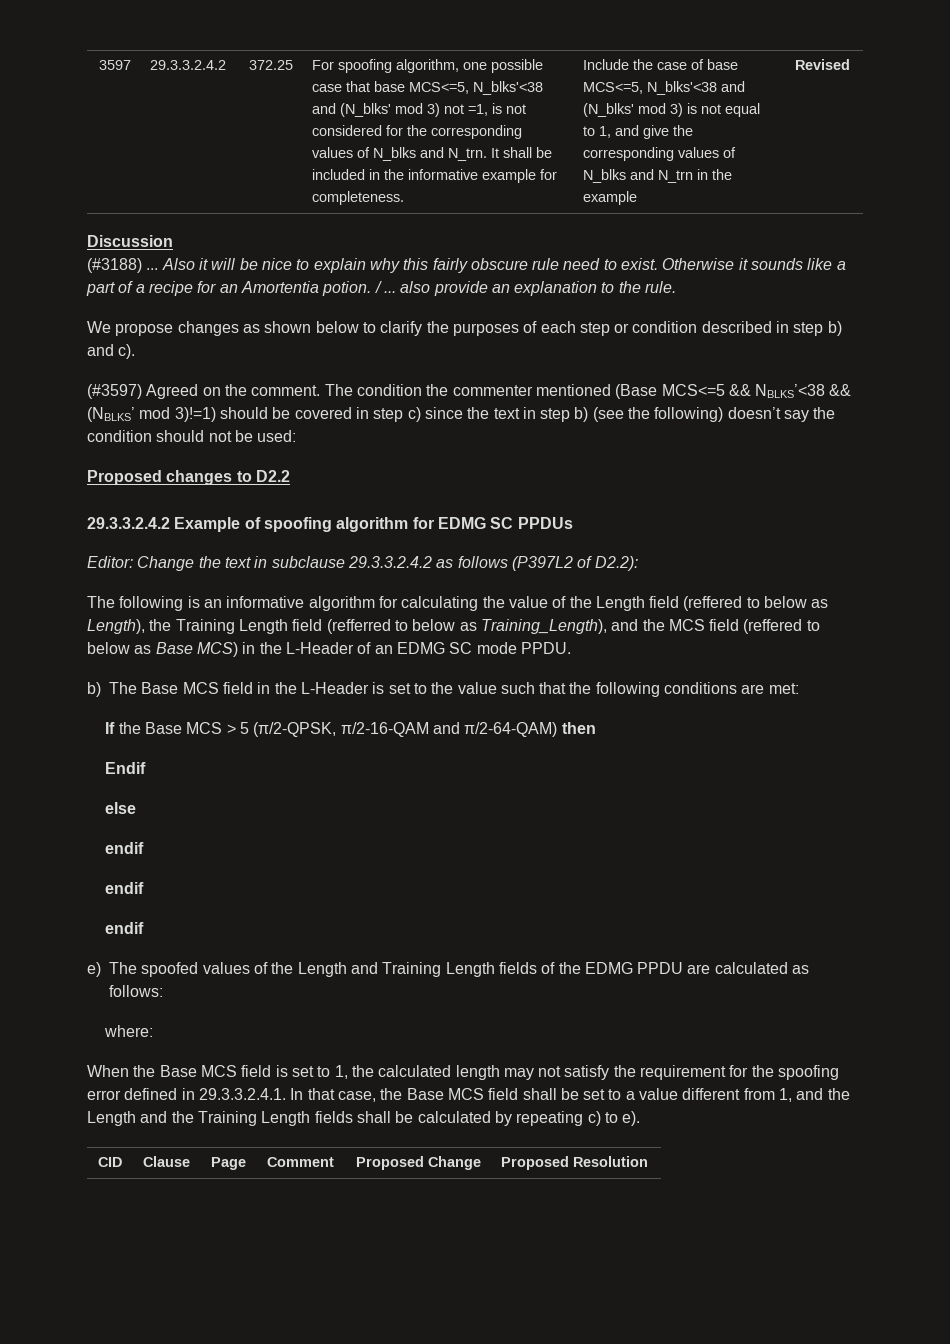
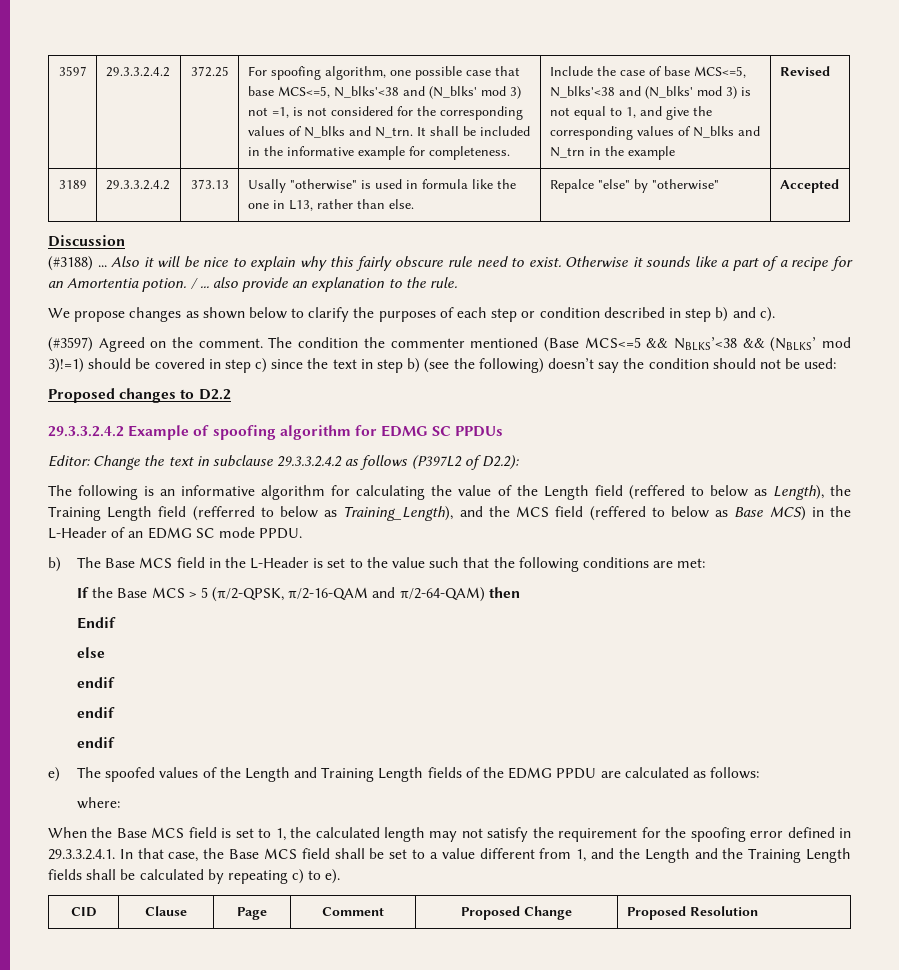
+ 3189 | 29.3.3.2.4.2 | 373.13 | Usally "otherwise" is used in formula like the one in L13, rather than else. | Repalce "else" by "otherwise" | Accepted

